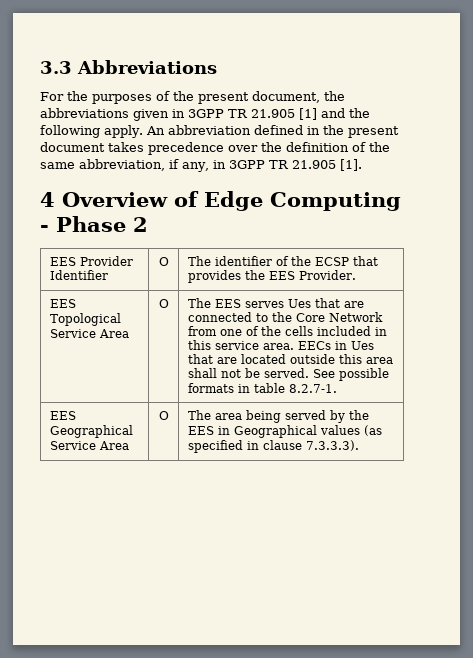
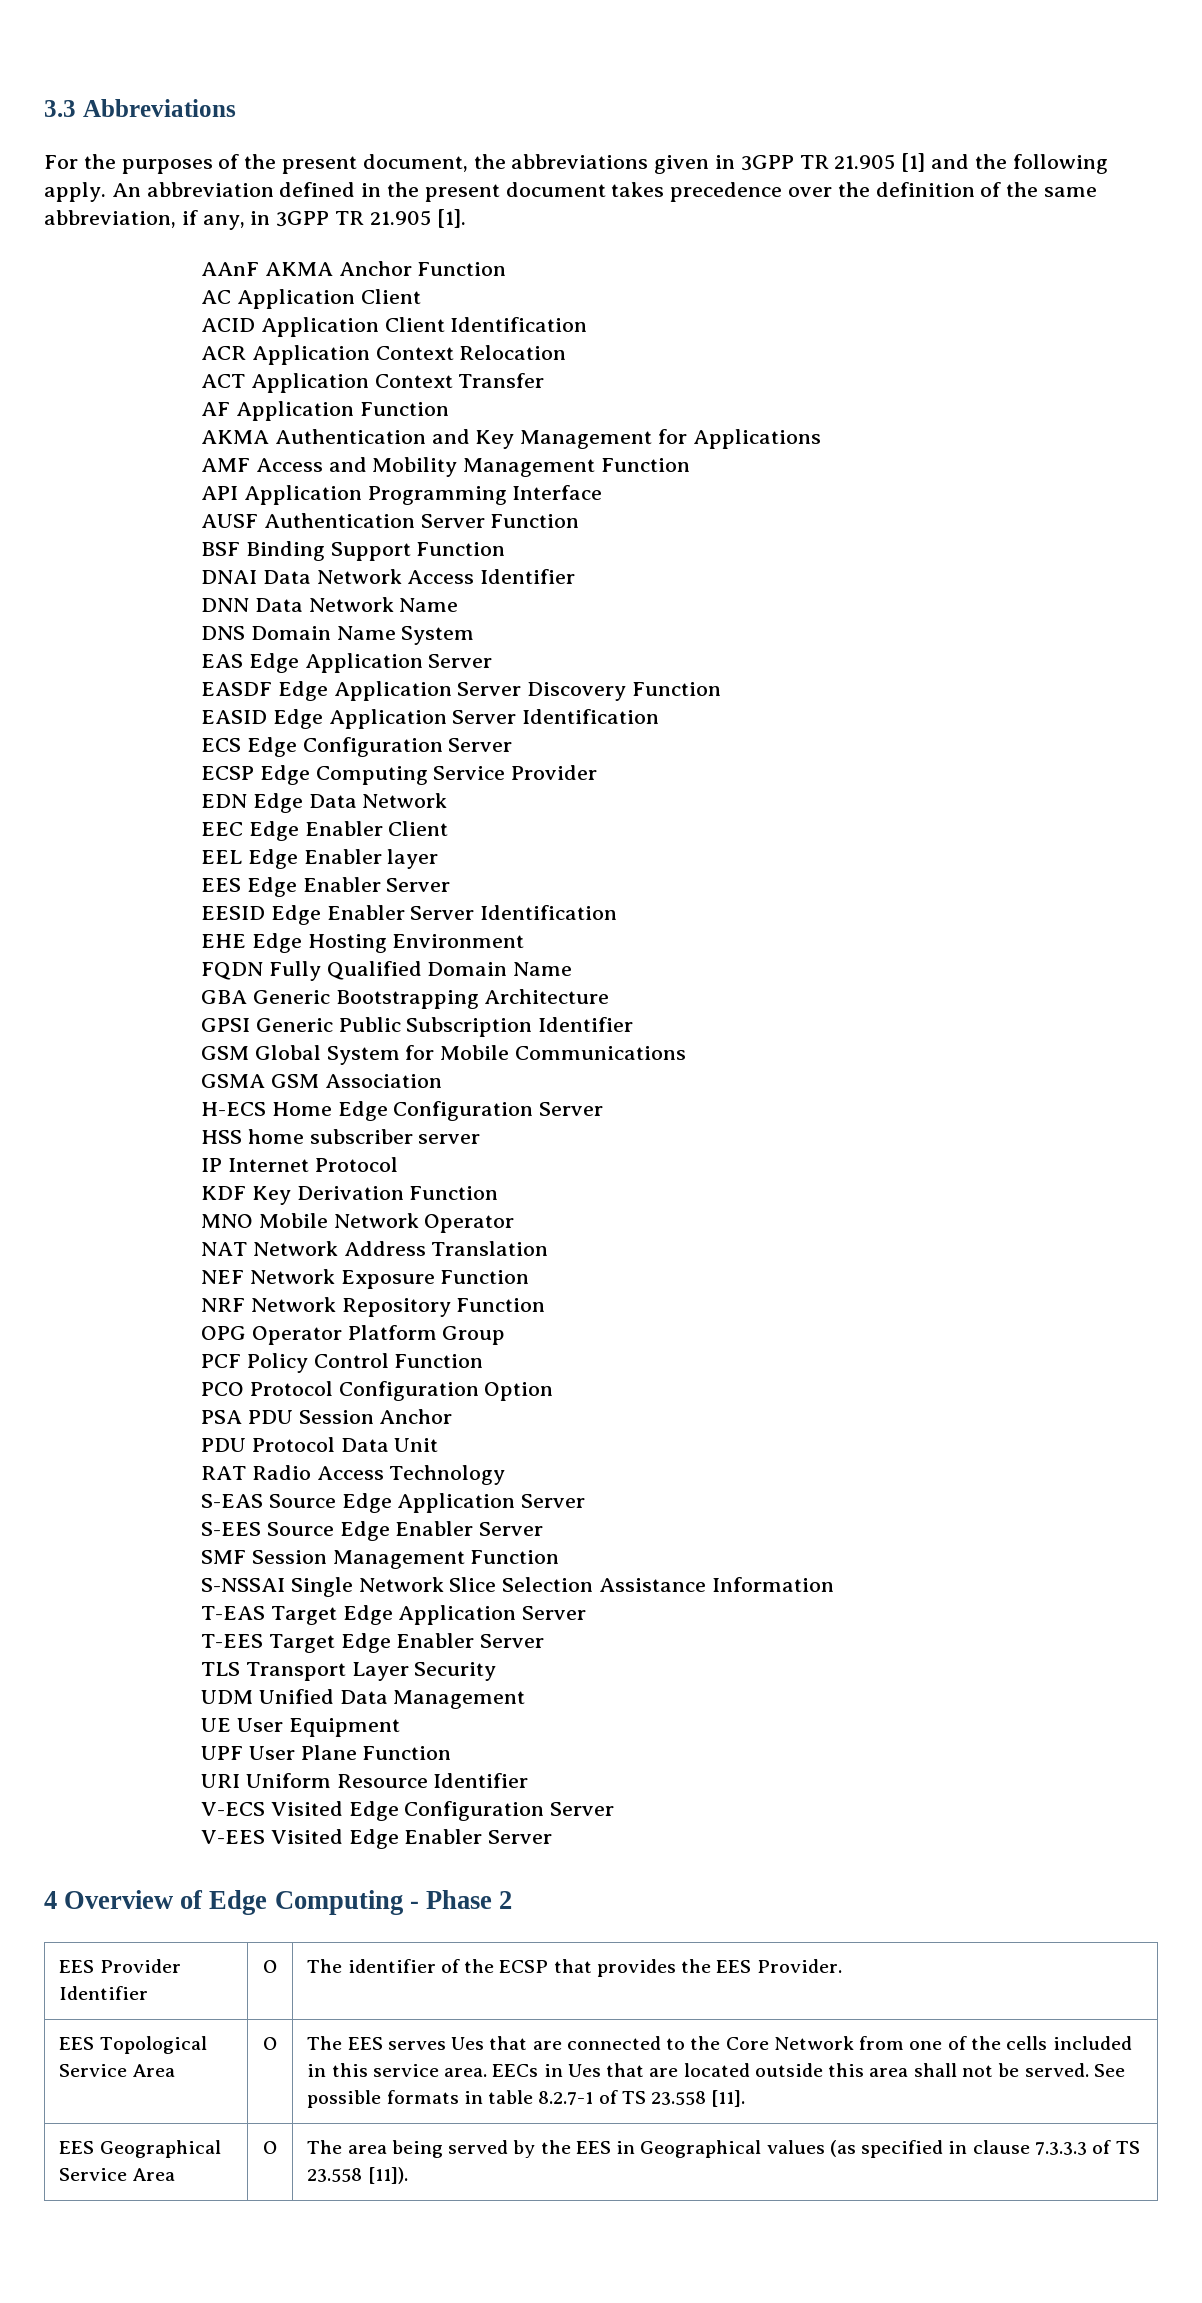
+ AAnF AKMA Anchor Function
+ AC Application Client
+ ACID Application Client Identification
+ ACR Application Context Relocation
+ ACT Application Context Transfer
+ AF Application Function
+ AKMA Authentication and Key Management for Applications
+ AMF Access and Mobility Management Function
+ API Application Programming Interface
+ AUSF Authentication Server Function
+ BSF Binding Support Function
+ DNAI Data Network Access Identifier
+ DNN Data Network Name
+ DNS Domain Name System
+ EAS Edge Application Server
+ EASDF Edge Application Server Discovery Function
+ EASID Edge Application Server Identification
+ ECS Edge Configuration Server
+ ECSP Edge Computing Service Provider
+ EDN Edge Data Network
+ EEC Edge Enabler Client
+ EEL Edge Enabler layer
+ EES Edge Enabler Server
+ EESID Edge Enabler Server Identification
+ EHE Edge Hosting Environment
+ FQDN Fully Qualified Domain Name
+ GBA Generic Bootstrapping Architecture
+ GPSI Generic Public Subscription Identifier
+ GSM Global System for Mobile Communications
+ GSMA GSM Association
+ H-ECS Home Edge Configuration Server
+ HSS home subscriber server
+ IP Internet Protocol
+ KDF Key Derivation Function
+ MNO Mobile Network Operator
+ NAT Network Address Translation
+ NEF Network Exposure Function
+ NRF Network Repository Function
+ OPG Operator Platform Group
+ PCF Policy Control Function
+ PCO Protocol Configuration Option
+ PSA PDU Session Anchor
+ PDU Protocol Data Unit
+ RAT Radio Access Technology
+ S-EAS Source Edge Application Server
+ S-EES Source Edge Enabler Server
+ SMF Session Management Function
+ S-NSSAI Single Network Slice Selection Assistance Information
+ T-EAS Target Edge Application Server
+ T-EES Target Edge Enabler Server
+ TLS Transport Layer Security
+ UDM Unified Data Management
+ UE User Equipment
+ UPF User Plane Function
+ URI Uniform Resource Identifier
+ V-ECS Visited Edge Configuration Server
+ V-EES Visited Edge Enabler Server
- See possible formats in table 8.2.7-1.
+ See possible formats in table 8.2.7-1 of TS 23.558 [11].
- EES Geographical Service Area | O | The area being served by the EES in Geographical values (as specified in clause 7.3.3.3).
+ EES Geographical Service Area | O | The area being served by the EES in Geographical values (as specified in clause 7.3.3.3 of TS 23.558 [11]).

